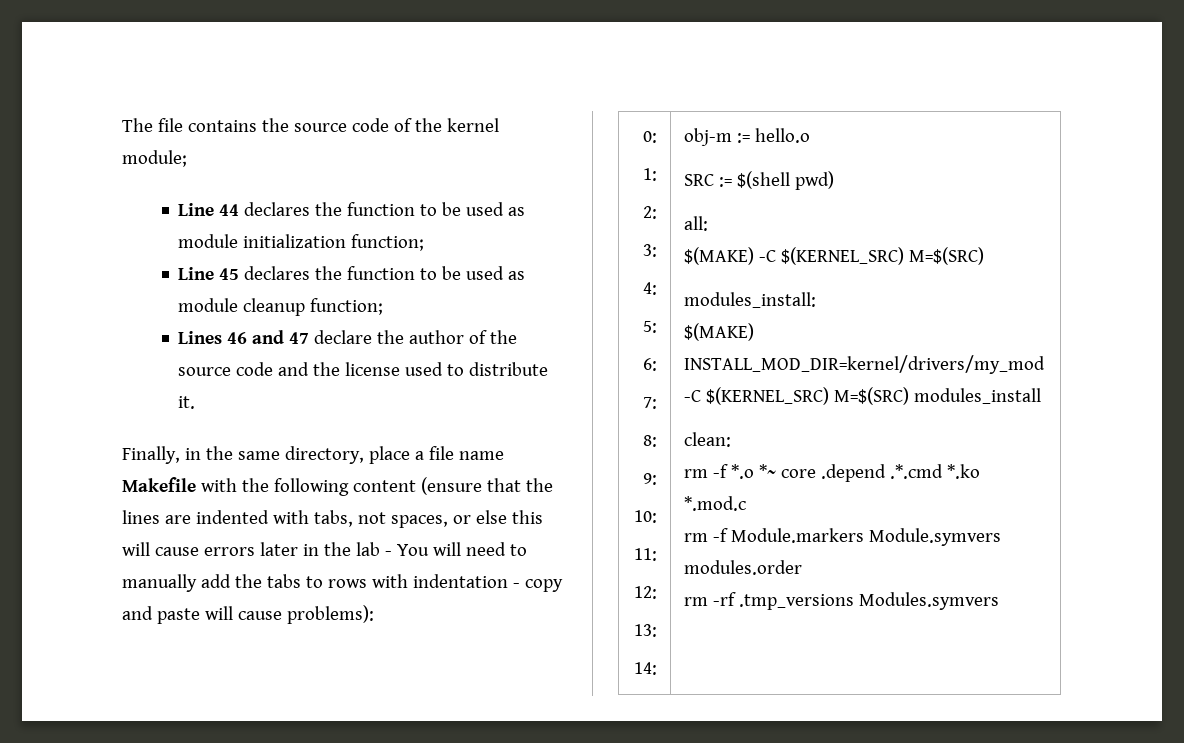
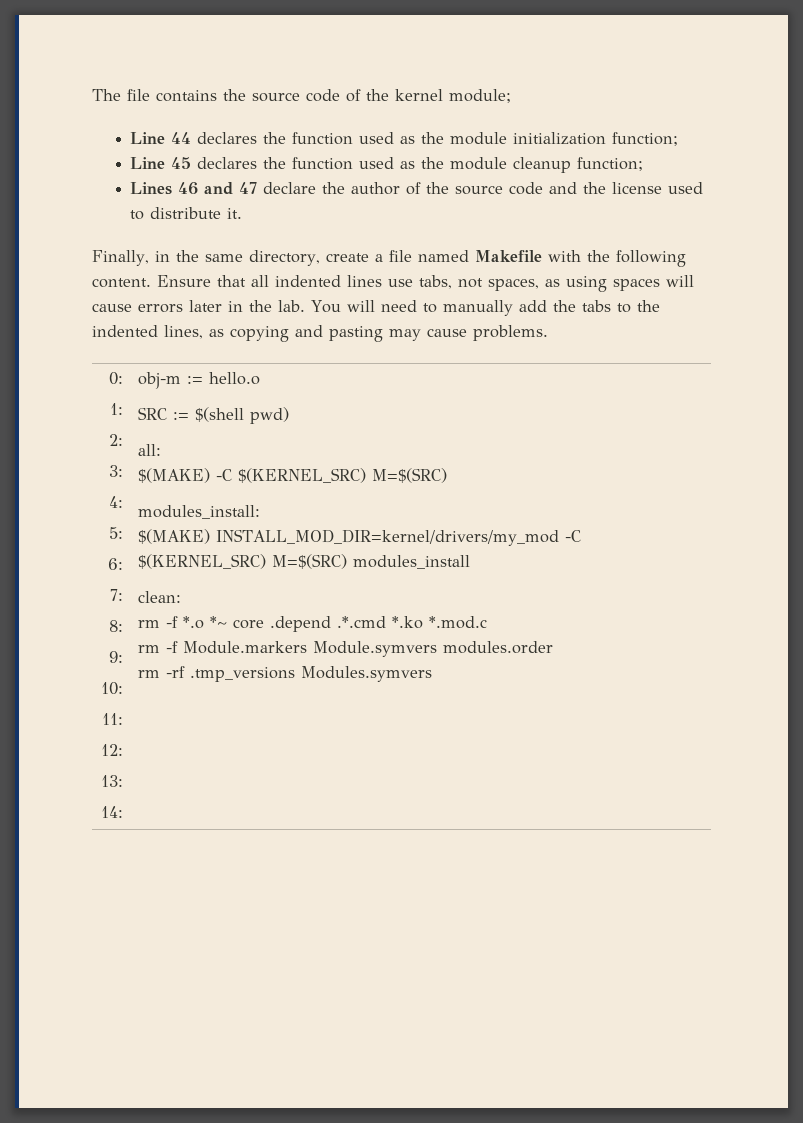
- Line 44 declares the function to be used as module initialization function;
+ Line 44 declares the function used as the module initialization function;
- Line 45 declares the function to be used as module cleanup function;
+ Line 45 declares the function used as the module cleanup function;
- Finally, in the same directory, place a file name Makefile with the following content (ensure that the lines are indented with tabs, not spaces, or else this will cause errors later in the lab - You will need to manually add the tabs to rows with indentation - copy and paste will cause problems):
+ Finally, in the same directory, create a file named Makefile with the following content. Ensure that all indented lines use tabs, not spaces, as using spaces will cause errors later in the lab. You will need to manually add the tabs to the indented lines, as copying and pasting may cause problems.

